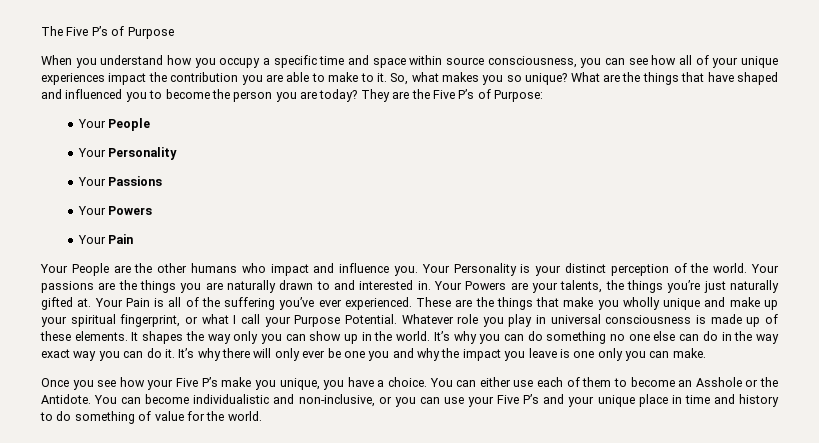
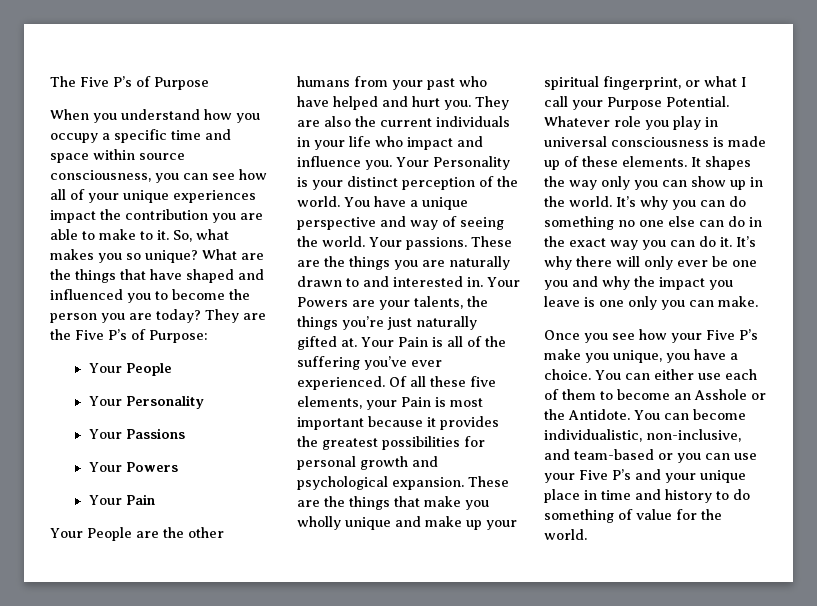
- Your People are the other humans who impact and influence you.
+ Your People are the other humans from your past who have helped and hurt you. They are also the current individuals in your life who impact and influence you.
- Your passions are the things you are naturally drawn to and interested in.
+ You have a unique perspective and way of seeing the world. Your passions. These are the things you are naturally drawn to and interested in.
+ Of all these five elements, your Pain is most important because it provides the greatest possibilities for personal growth and psychological expansion.
- It’s why you can do something no one else can do in the way exact way you can do it.
+ It’s why you can do something no one else can do in the exact way you can do it.
- You can become individualistic and non-inclusive, or you can use your Five P’s and your unique place in time and history to do something of value for the world.
+ You can become individualistic, non-inclusive, and team-based or you can use your Five P’s and your unique place in time and history to do something of value for the world.

